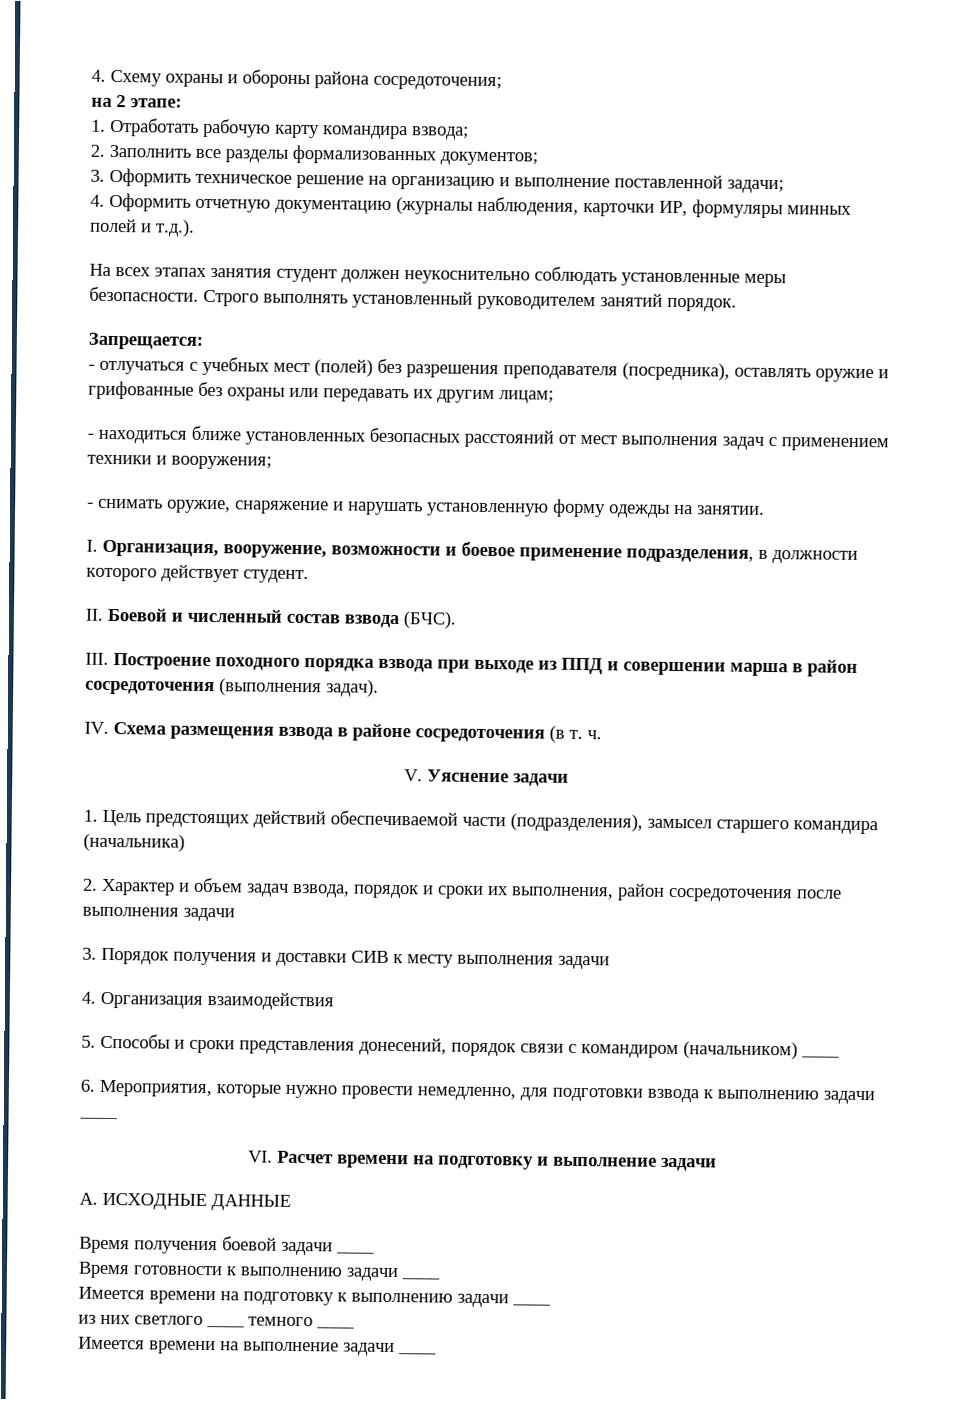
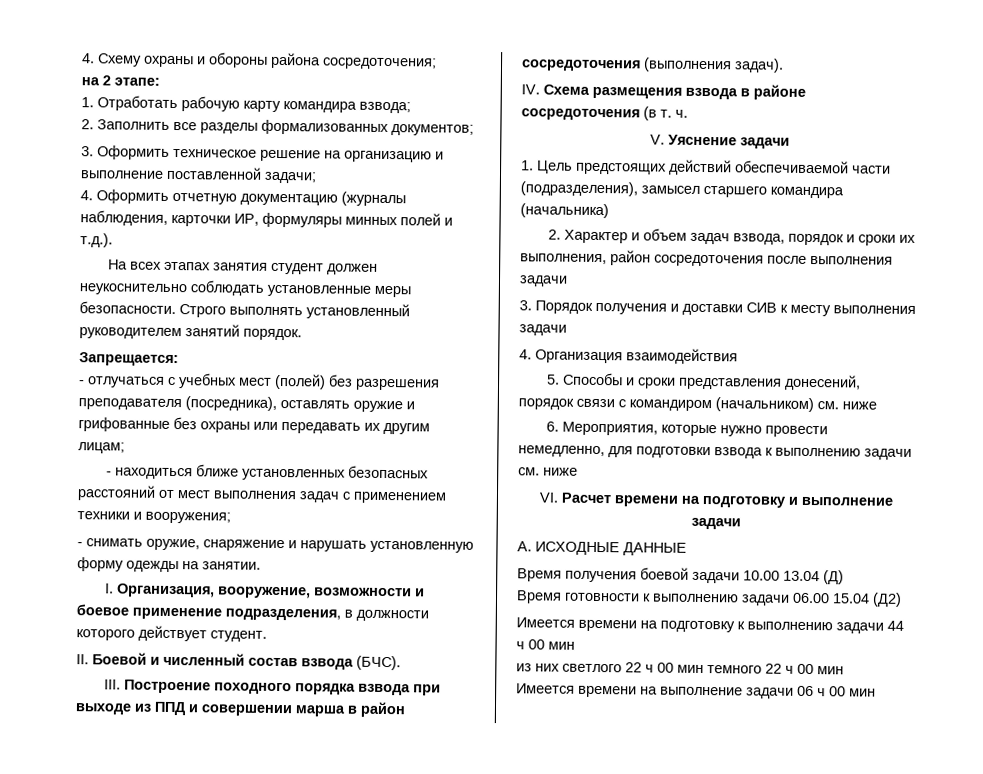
- 5. Способы и сроки представления донесений, порядок связи с командиром (начальником) ____
+ 5. Способы и сроки представления донесений, порядок связи с командиром (начальником) см. ниже
- 6. Мероприятия, которые нужно провести немедленно, для подготовки взвода к выполнению задачи ____
+ 6. Мероприятия, которые нужно провести немедленно, для подготовки взвода к выполнению задачи см. ниже
- Время получения боевой задачи ____
+ Время получения боевой задачи 10.00 13.04 (Д)
- Время готовности к выполнению задачи ____
+ Время готовности к выполнению задачи 06.00 15.04 (Д2)
- Имеется времени на подготовку к выполнению задачи ____
+ Имеется времени на подготовку к выполнению задачи 44 ч 00 мин
- из них светлого ____ темного ____
+ из них светлого 22 ч 00 мин темного 22 ч 00 мин
- Имеется времени на выполнение задачи ____
+ Имеется времени на выполнение задачи 06 ч 00 мин

